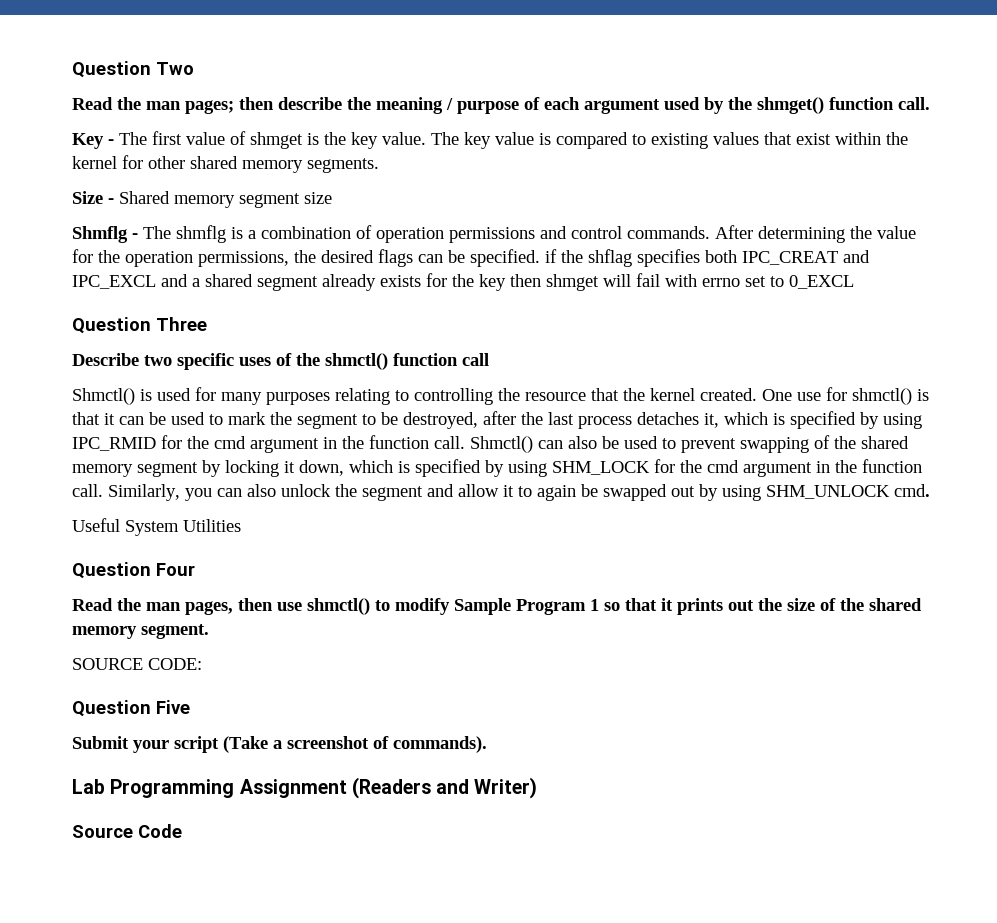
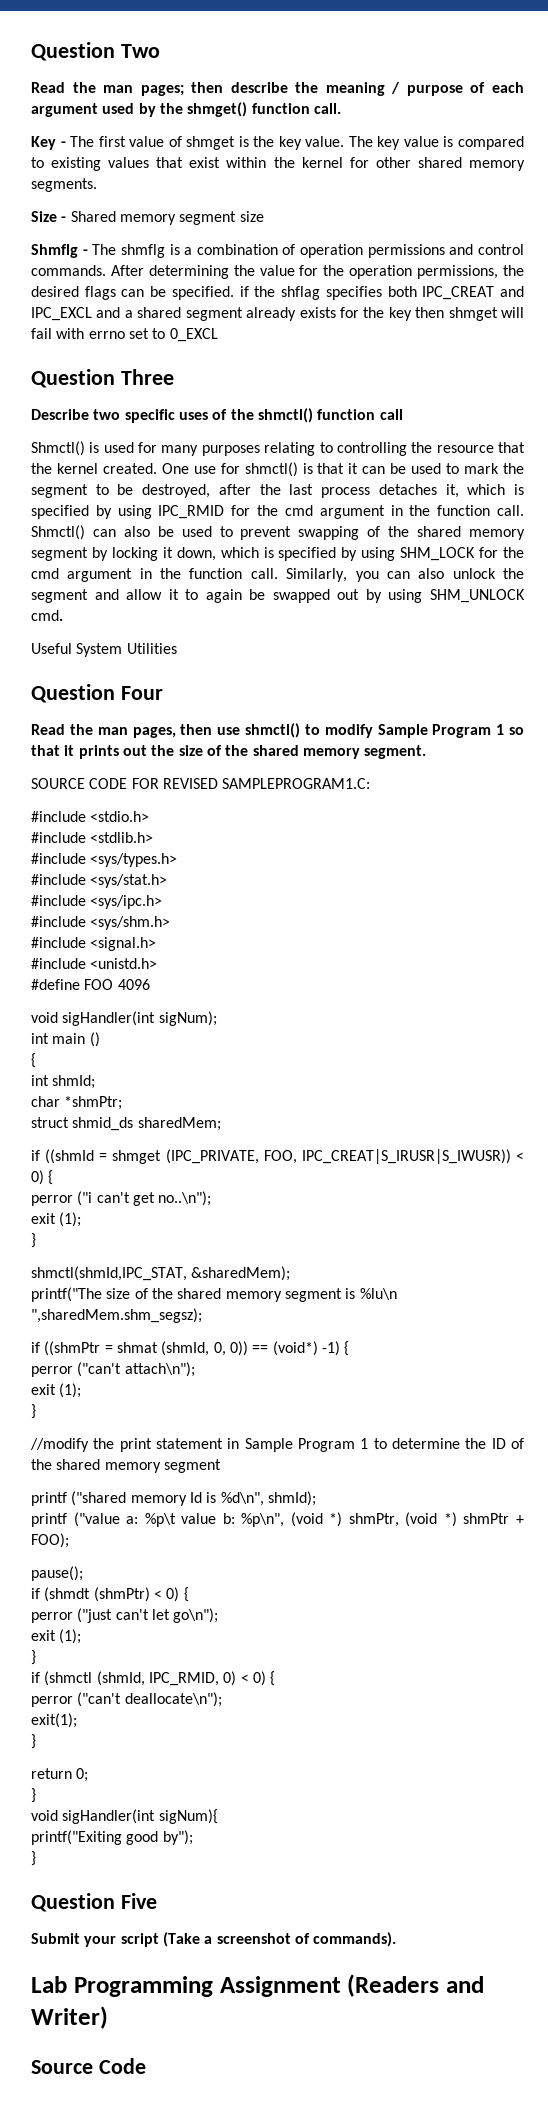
- SOURCE CODE:
+ SOURCE CODE FOR REVISED SAMPLEPROGRAM1.C:
+ #include <stdio.h>
+ #include <stdlib.h>
+ #include <sys/types.h>
+ #include <sys/stat.h>
+ #include <sys/ipc.h>
+ #include <sys/shm.h>
+ #include <signal.h>
+ #include <unistd.h>
+ #define FOO 4096
+ void sigHandler(int sigNum);
+ int main ()
+ {
+ int shmId;
+ char *shmPtr;
+ struct shmid_ds sharedMem;
+ if ((shmId = shmget (IPC_PRIVATE, FOO, IPC_CREAT|S_IRUSR|S_IWUSR)) < 0) {
+ perror ("i can't get no..\n");
+ exit (1);
+ }
+ shmctl(shmId,IPC_STAT, &sharedMem);
+ printf("The size of the shared memory segment is %lu\n ",sharedMem.shm_segsz);
+ if ((shmPtr = shmat (shmId, 0, 0)) == (void*) -1) {
+ perror ("can't attach\n");
+ exit (1);
+ }
+ //modify the print statement in Sample Program 1 to determine the ID of the shared memory segment
+ printf ("shared memory Id is %d\n", shmId);
+ printf ("value a: %p\t value b: %p\n", (void *) shmPtr, (void *) shmPtr + FOO);
+ pause();
+ if (shmdt (shmPtr) < 0) {
+ perror ("just can't let go\n");
+ exit (1);
+ }
+ if (shmctl (shmId, IPC_RMID, 0) < 0) {
+ perror ("can't deallocate\n");
+ exit(1);
+ }
+ return 0;
+ }
+ void sigHandler(int sigNum){
+ printf("Exiting good by");
+ }

